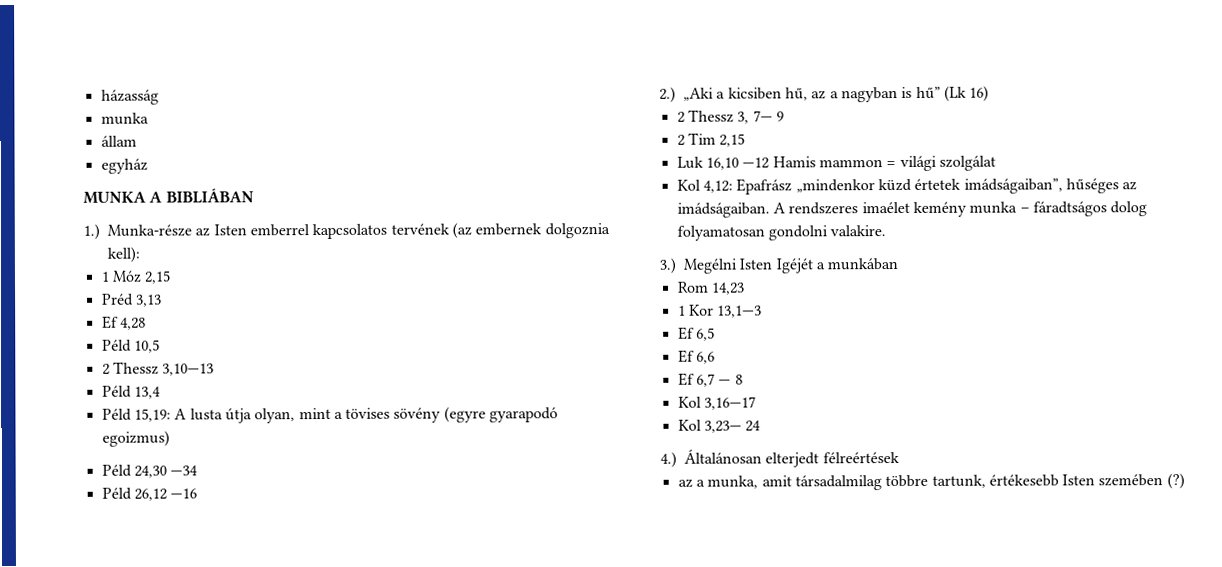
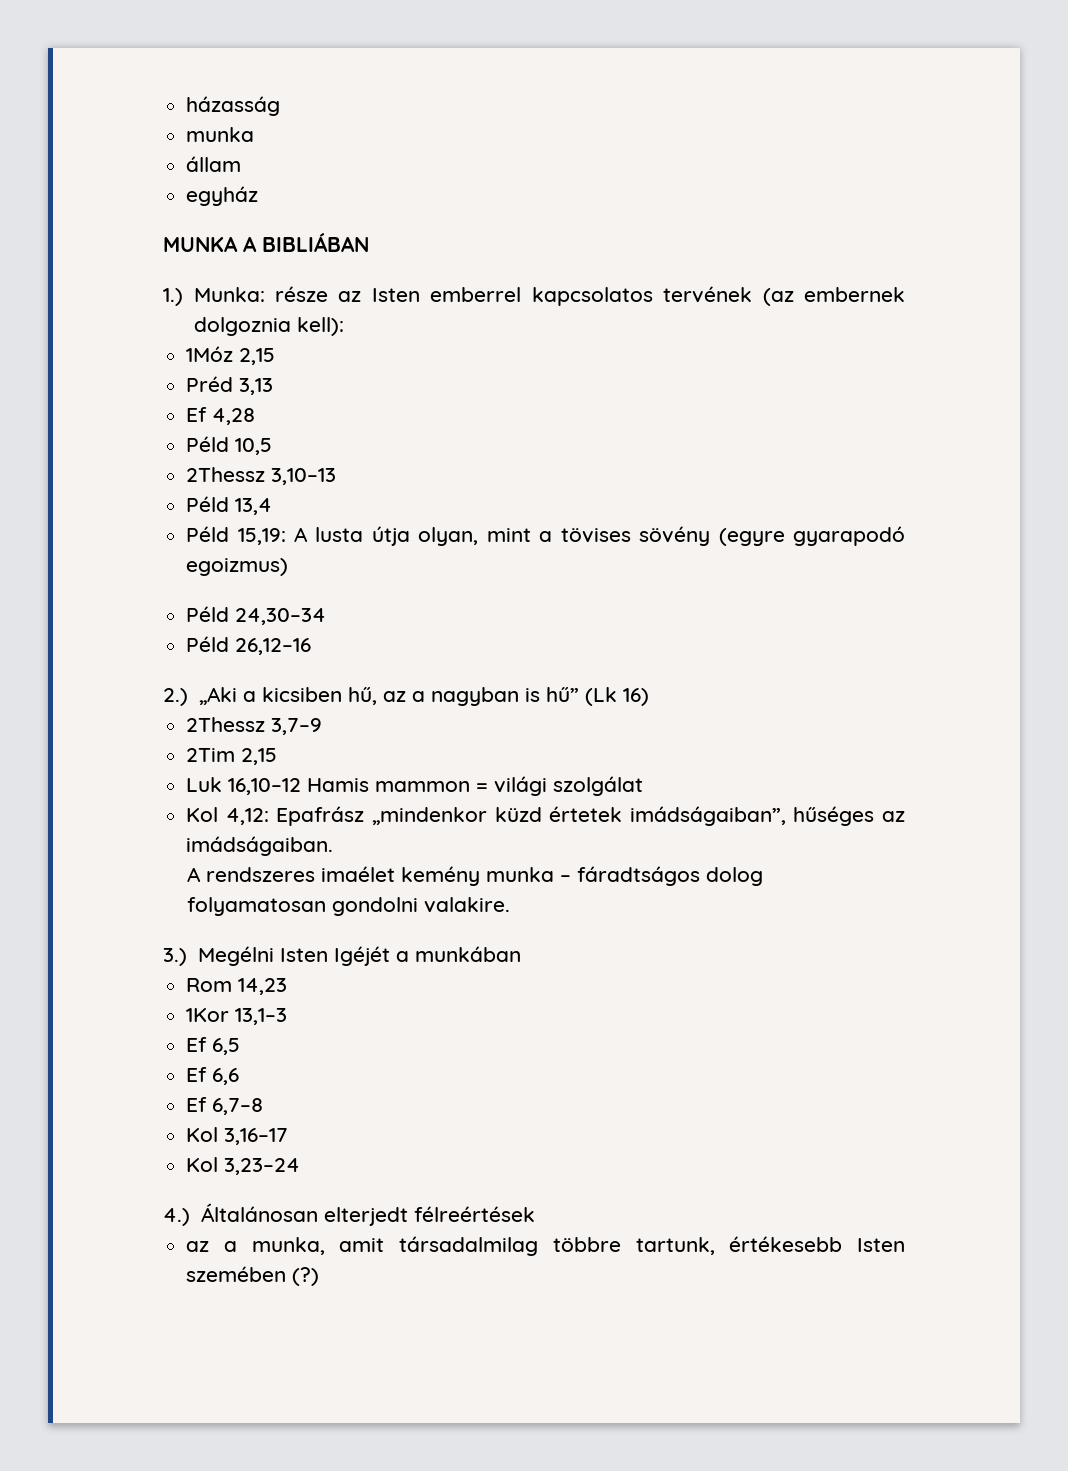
- 1.) Munka-része az Isten emberrel kapcsolatos tervének (az embernek dolgoznia kell):
+ 1.) Munka: része az Isten emberrel kapcsolatos tervének (az embernek dolgoznia kell):
- 1 Móz 2,15
+ 1Móz 2,15
- 2 Thessz 3,10—13
+ 2Thessz 3,10–13
- Péld 24,30 —34
- Péld 26,12 —16
+ Péld 24,30–34
+ Péld 26,12–16
- 2 Thessz 3, 7— 9
- 2 Tim 2,15
+ 2Thessz 3,7–9
+ 2Tim 2,15
- Luk 16,10 —12 Hamis mammon = világi szolgálat
+ Luk 16,10–12 Hamis mammon = világi szolgálat
- Kol 4,12: Epafrász „mindenkor küzd értetek imádságaiban”, hűséges az imádságaiban. A rendszeres imaélet kemény munka – fáradtságos dolog folyamatosan gondolni valakire.
+ Kol 4,12: Epafrász „mindenkor küzd értetek imádságaiban”, hűséges az imádságaiban.
+ A rendszeres imaélet kemény munka – fáradtságos dolog folyamatosan gondolni valakire.
- 1 Kor 13,1—3
+ 1Kor 13,1–3
- Ef 6,7 — 8
- Kol 3,16—17
- Kol 3,23— 24
+ Ef 6,7–8
+ Kol 3,16–17
+ Kol 3,23–24

